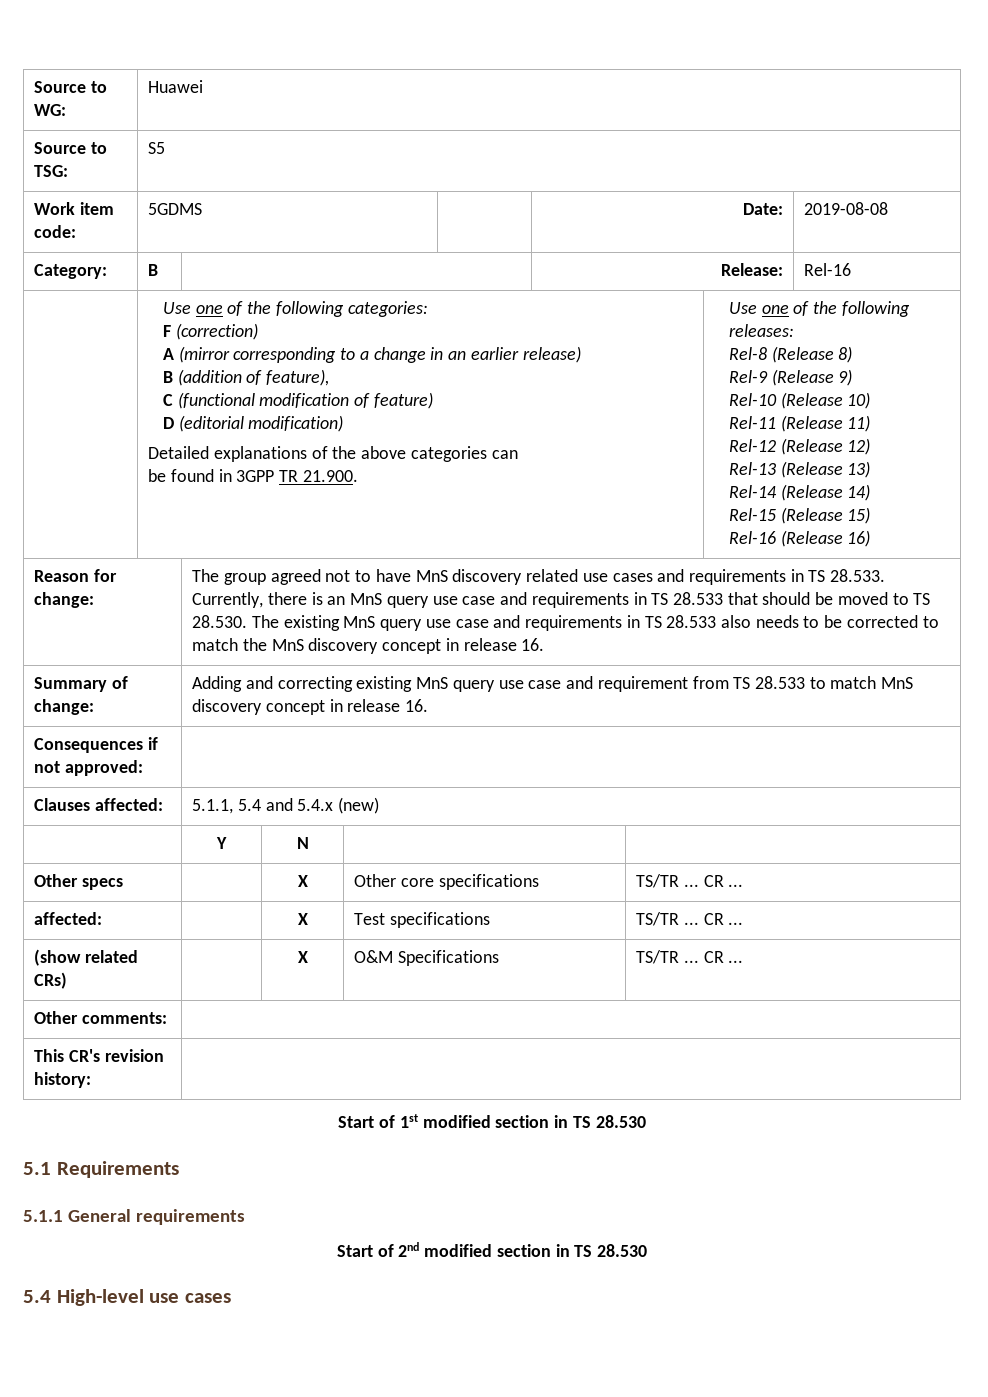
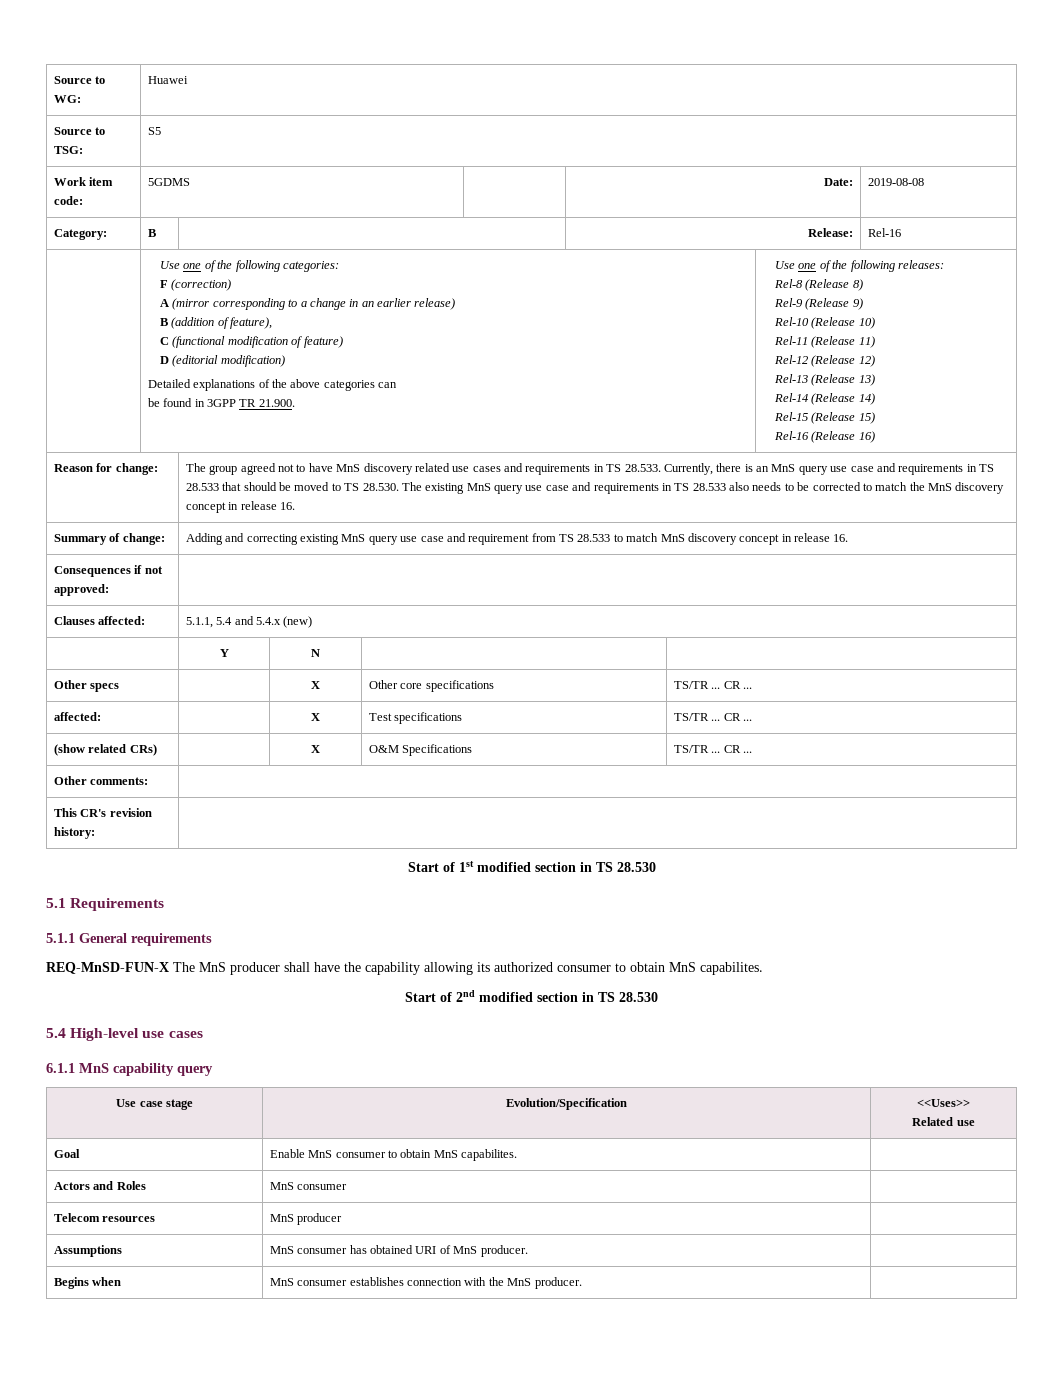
+ REQ-MnSD-FUN-X The MnS producer shall have the capability allowing its authorized consumer to obtain MnS capabilites.
+ 6.1.1 MnS capability query
+ Use case stage | Evolution/Specification | <<Uses>>
+ Related use
+ Goal | Enable MnS consumer to obtain MnS capabilites. |
+ Actors and Roles | MnS consumer |
+ Telecom resources | MnS producer |
+ Assumptions | MnS consumer has obtained URI of MnS producer. |
+ Begins when | MnS consumer establishes connection with the MnS producer. |

